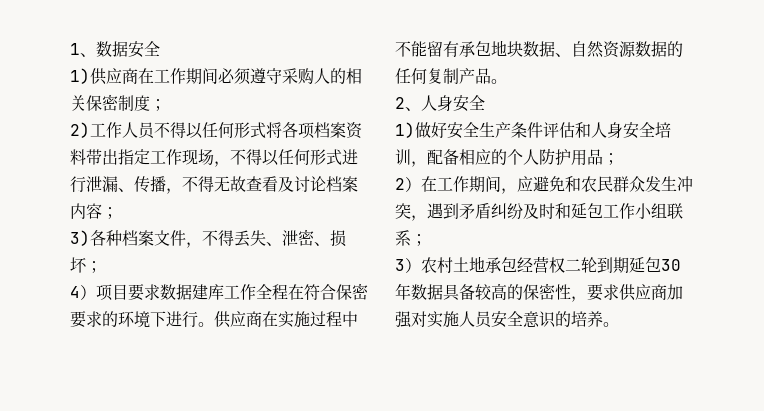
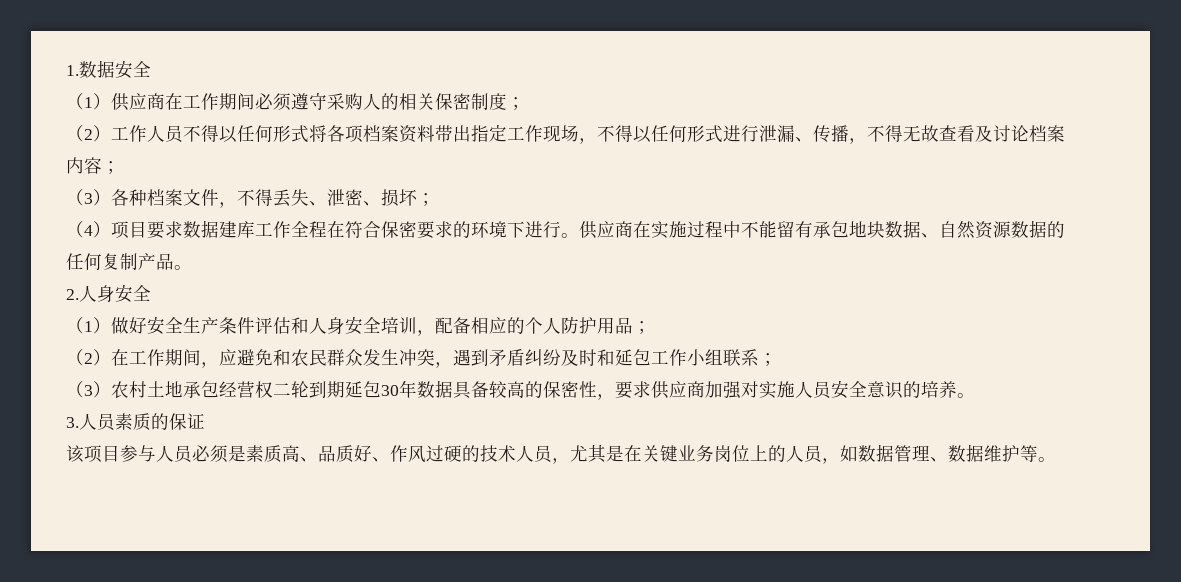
- 1、数据安全
+ 1.数据安全
- 1)供应商在工作期间必须遵守采购人的相关保密制度；
+ （1）供应商在工作期间必须遵守采购人的相关保密制度；
- 2)工作人员不得以任何形式将各项档案资料带出指定工作现场，不得以任何形式进行泄漏、传播，不得无故查看及讨论档案内容；
+ （2）工作人员不得以任何形式将各项档案资料带出指定工作现场，不得以任何形式进行泄漏、传播，不得无故查看及讨论档案内容；
- 3)各种档案文件，不得丢失、泄密、损坏；
+ （3）各种档案文件，不得丢失、泄密、损坏；
- 4）项目要求数据建库工作全程在符合保密要求的环境下进行。
+ （4）项目要求数据建库工作全程在符合保密要求的环境下进行。
- 2、人身安全
+ 2.人身安全
- 1)做好安全生产条件评估和人身安全培训，配备相应的个人防护用品；
+ （1）做好安全生产条件评估和人身安全培训，配备相应的个人防护用品；
- 2）在工作期间，应避免和农民群众发生冲突，遇到矛盾纠纷及时和延包工作小组联系；
+ （2）在工作期间，应避免和农民群众发生冲突，遇到矛盾纠纷及时和延包工作小组联系；
- 3）农村土地承包经营权二轮到期延包30年数据具备较高的保密性，要求供应商加强对实施人员安全意识的培养。
+ （3）农村土地承包经营权二轮到期延包30年数据具备较高的保密性，要求供应商加强对实施人员安全意识的培养。
+ 3.人员素质的保证
+ 该项目参与人员必须是素质高、品质好、作风过硬的技术人员，尤其是在关键业务岗位上的人员，如数据管理、数据维护等。

